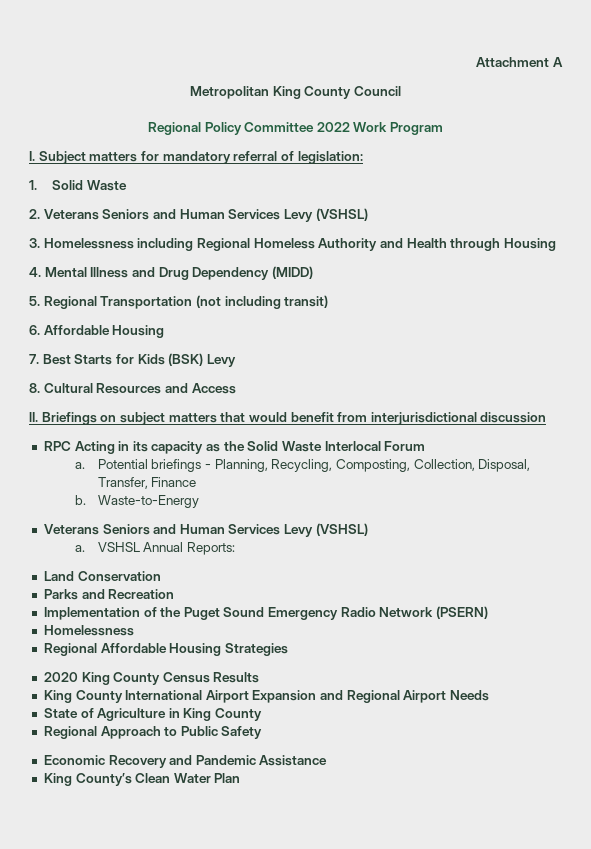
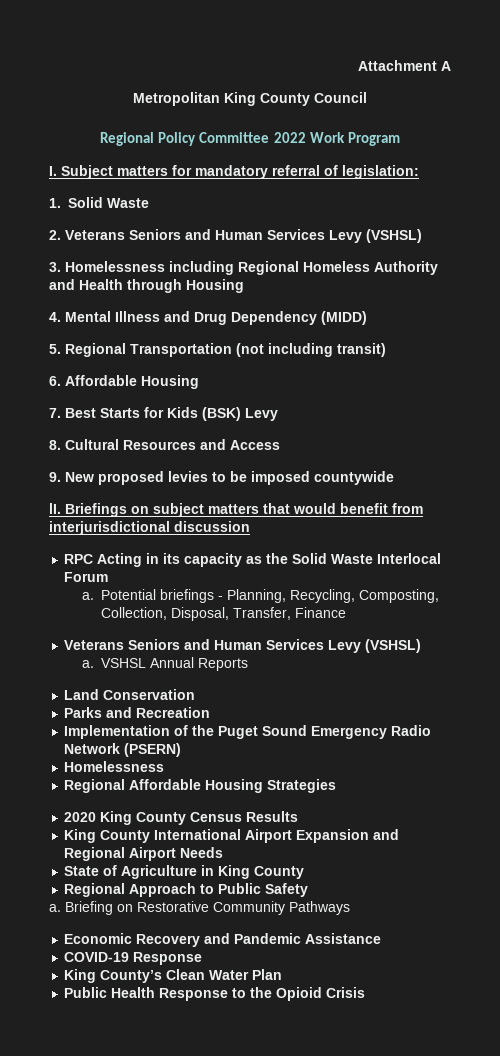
+ 9. New proposed levies to be imposed countywide
- b. Waste-to-Energy
- VSHSL Annual Reports:
+ VSHSL Annual Reports
+ a. Briefing on Restorative Community Pathways
+ COVID-19 Response
+ Public Health Response to the Opioid Crisis

